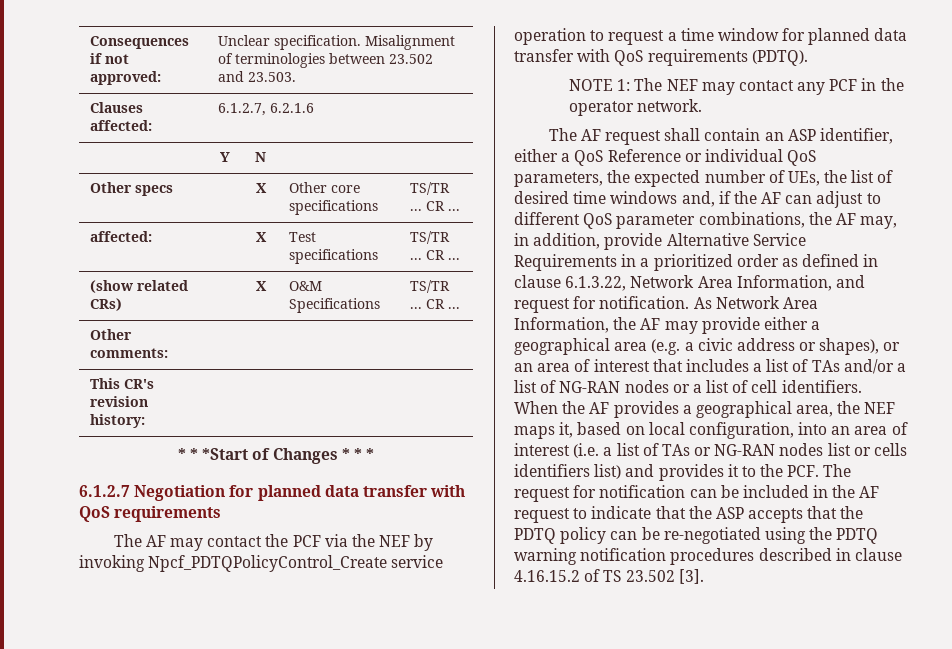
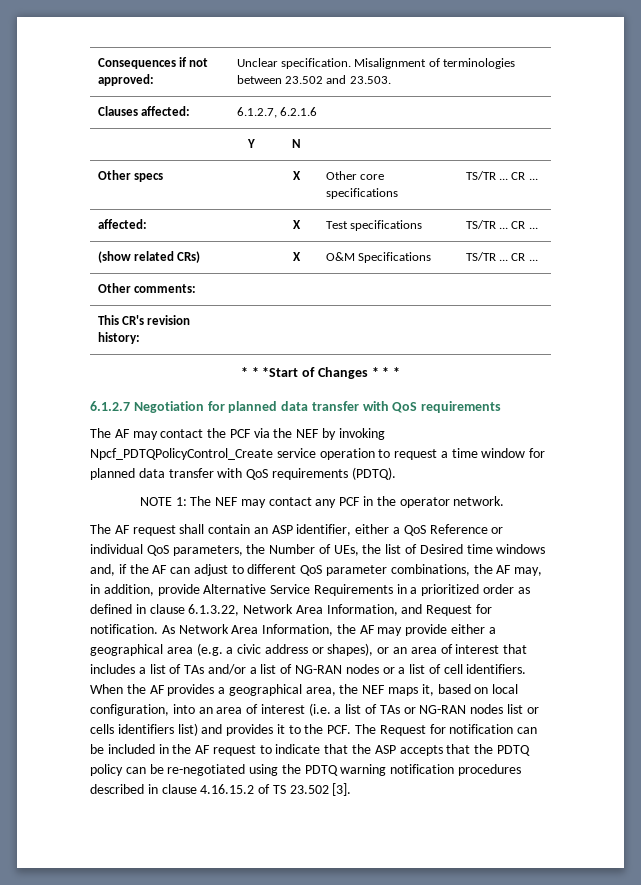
- The AF request shall contain an ASP identifier, either a QoS Reference or individual QoS parameters, the expected number of UEs, the list of desired time windows and, if the AF can adjust to different QoS parameter combinations, the AF may, in addition, provide Alternative Service Requirements in a prioritized order as defined in clause 6.1.3.22, Network Area Information, and request for notification.
+ The AF request shall contain an ASP identifier, either a QoS Reference or individual QoS parameters, the Number of UEs, the list of Desired time windows and, if the AF can adjust to different QoS parameter combinations, the AF may, in addition, provide Alternative Service Requirements in a prioritized order as defined in clause 6.1.3.22, Network Area Information, and Request for notification.
- When the AF provides a geographical area, the NEF maps it, based on local configuration, into an area of interest (i.e. a list of TAs or NG-RAN nodes list or cells identifiers list) and provides it to the PCF. The request for notification can be included in the AF request to indicate that the ASP accepts that the PDTQ policy can be re-negotiated using the PDTQ warning notification procedures described in clause 4.16.15.2 of TS 23.502 [3].
+ When the AF provides a geographical area, the NEF maps it, based on local configuration, into an area of interest (i.e. a list of TAs or NG-RAN nodes list or cells identifiers list) and provides it to the PCF. The Request for notification can be included in the AF request to indicate that the ASP accepts that the PDTQ policy can be re-negotiated using the PDTQ warning notification procedures described in clause 4.16.15.2 of TS 23.502 [3].

